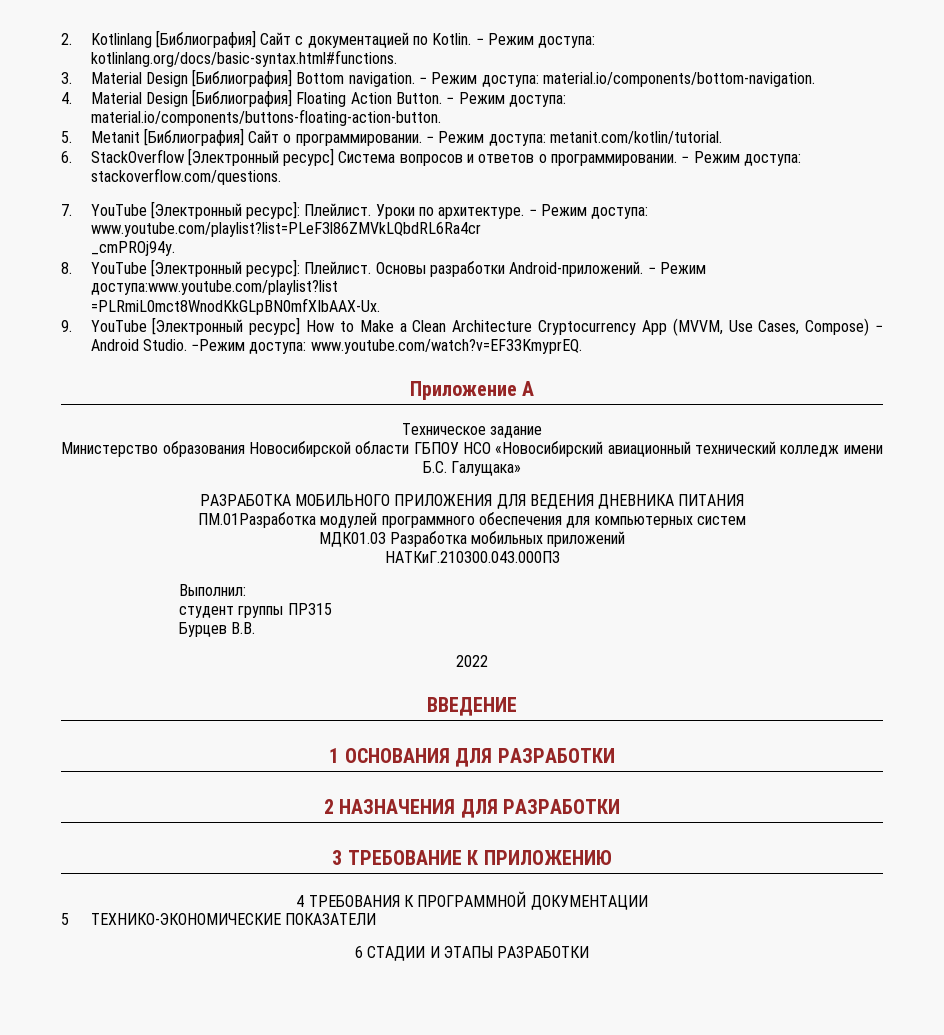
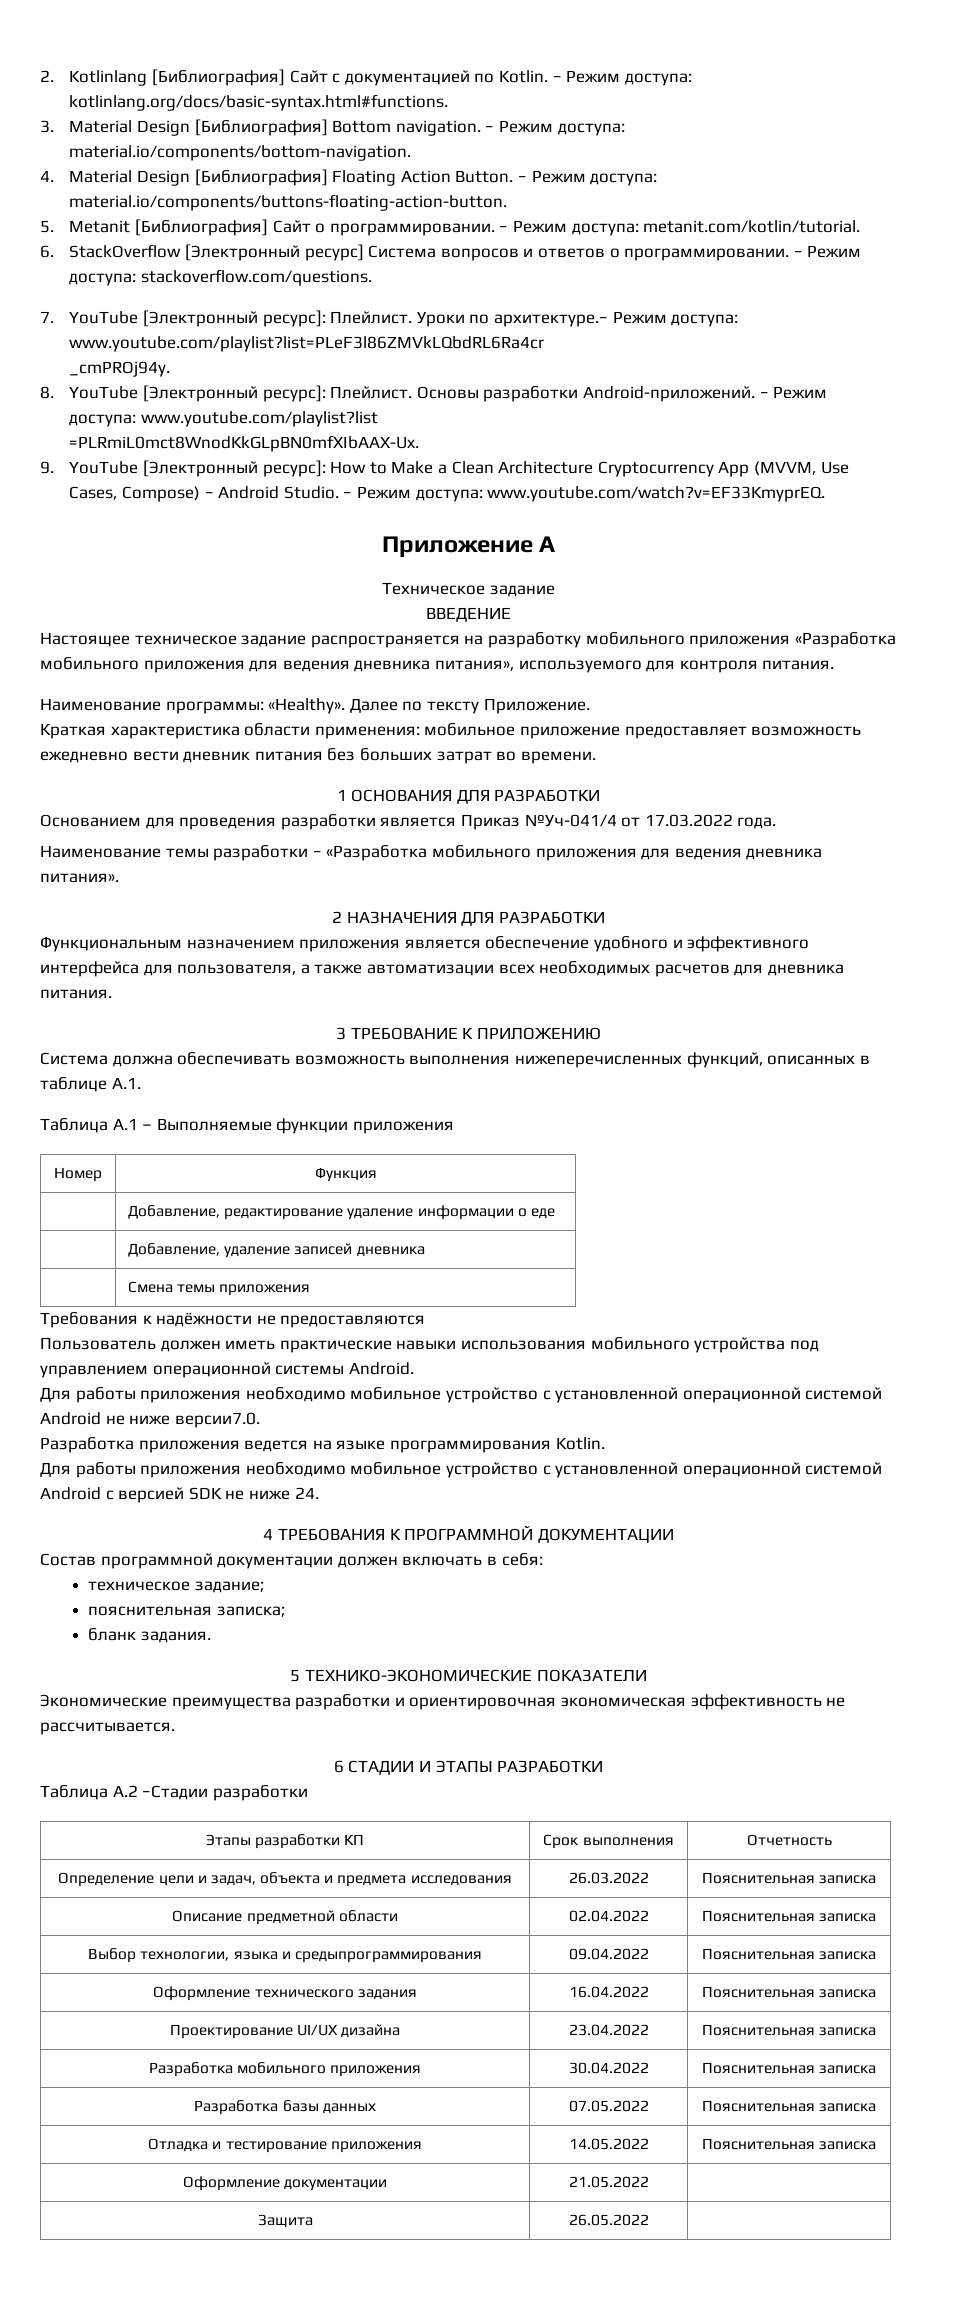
- Уроки по архитектуре. − Режим доступа: www.youtube.com/playlist?list=PLeF3l86ZMVkLQbdRL6Ra4cr
+ Уроки по архитектуре.− Режим доступа: www.youtube.com/playlist?list=PLeF3l86ZMVkLQbdRL6Ra4cr
- − Режим доступа:www.youtube.com/playlist?list
+ − Режим доступа: www.youtube.com/playlist?list
- 9. YouTube [Электронный ресурс] How to Make a Clean Architecture Cryptocurrency App (MVVM, Use Cases, Compose) − Android Studio.
+ 9. YouTube [Электронный ресурс]: How to Make a Clean Architecture Cryptocurrency App (MVVM, Use Cases, Compose) − Android Studio.
- −Режим доступа: www.youtube.com/watch?v=EF33KmyprEQ.
+ − Режим доступа: www.youtube.com/watch?v=EF33KmyprEQ.
- Министерство образования Новосибирской области ГБПОУ НСО «Новосибирский авиационный технический колледж имени Б.С. Галущака»
- РАЗРАБОТКА МОБИЛЬНОГО ПРИЛОЖЕНИЯ ДЛЯ ВЕДЕНИЯ ДНЕВНИКА ПИТАНИЯ
- ПМ.01Разработка модулей программного обеспечения для компьютерных систем
- МДК01.03 Разработка мобильных приложений
- НАТКиГ.210300.043.000ПЗ
- Выполнил:
- студент группы ПР315
- Бурцев В.В.
- 2022
  ВВЕДЕНИЕ
+ Настоящее техническое задание распространяется на разработку мобильного приложения «Разработка мобильного приложения для ведения дневника питания», используемого для контроля питания.
+ Наименование программы: «Healthy». Далее по тексту Приложение.
+ Краткая характеристика области применения: мобильное приложение предоставляет возможность ежедневно вести дневник питания без больших затрат во времени.
  1 ОСНОВАНИЯ ДЛЯ РАЗРАБОТКИ
+ Основанием для проведения разработки является Приказ №Уч-041/4 от 17.03.2022 года.
+ Наименование темы разработки − «Разработка мобильного приложения для ведения дневника питания».
  2 НАЗНАЧЕНИЯ ДЛЯ РАЗРАБОТКИ
+ Функциональным назначением приложения является обеспечение удобного и эффективного интерфейса для пользователя, а также автоматизации всех необходимых расчетов для дневника питания.
  3 ТРЕБОВАНИЕ К ПРИЛОЖЕНИЮ
+ Система должна обеспечивать возможность выполнения нижеперечисленных функций, описанных в таблице А.1.
+ Таблица А.1 – Выполняемые функции приложения
+ Номер | Функция
+ | Добавление, редактирование удаление информации о еде
+ | Добавление, удаление записей дневника
+ | Смена темы приложения
+ Требования к надёжности не предоставляются
+ Пользователь должен иметь практические навыки использования мобильного устройства под управлением операционной системы Android.
+ Для работы приложения необходимо мобильное устройство с установленной операционной системой Android не ниже версии7.0.
+ Разработка приложения ведется на языке программирования Kotlin.
+ Для работы приложения необходимо мобильное устройство с установленной операционной системой Android с версией SDK не ниже 24.
+ Состав программной документации должен включать в себя:
+ техническое задание;
+ пояснительная записка;
+ бланк задания.
  5 ТЕХНИКО-ЭКОНОМИЧЕСКИЕ ПОКАЗАТЕЛИ
+ Экономические преимущества разработки и ориентировочная экономическая эффективность не рассчитывается.
+ Таблица A.2 −Стадии разработки
+ Этапы разработки КП | Срок выполнения | Отчетность
+ Определение цели и задач, объекта и предмета исследования | 26.03.2022 | Пояснительная записка
+ Описание предметной области | 02.04.2022 | Пояснительная записка
+ Выбор технологии, языка и средыпрограммирования | 09.04.2022 | Пояснительная записка
+ Оформление технического задания | 16.04.2022 | Пояснительная записка
+ Проектирование UI/UX дизайна | 23.04.2022 | Пояснительная записка
+ Разработка мобильного приложения | 30.04.2022 | Пояснительная записка
+ Разработка базы данных | 07.05.2022 | Пояснительная записка
+ Отладка и тестирование приложения | 14.05.2022 | Пояснительная записка
+ Оформление документации | 21.05.2022 |
+ Защита | 26.05.2022 |

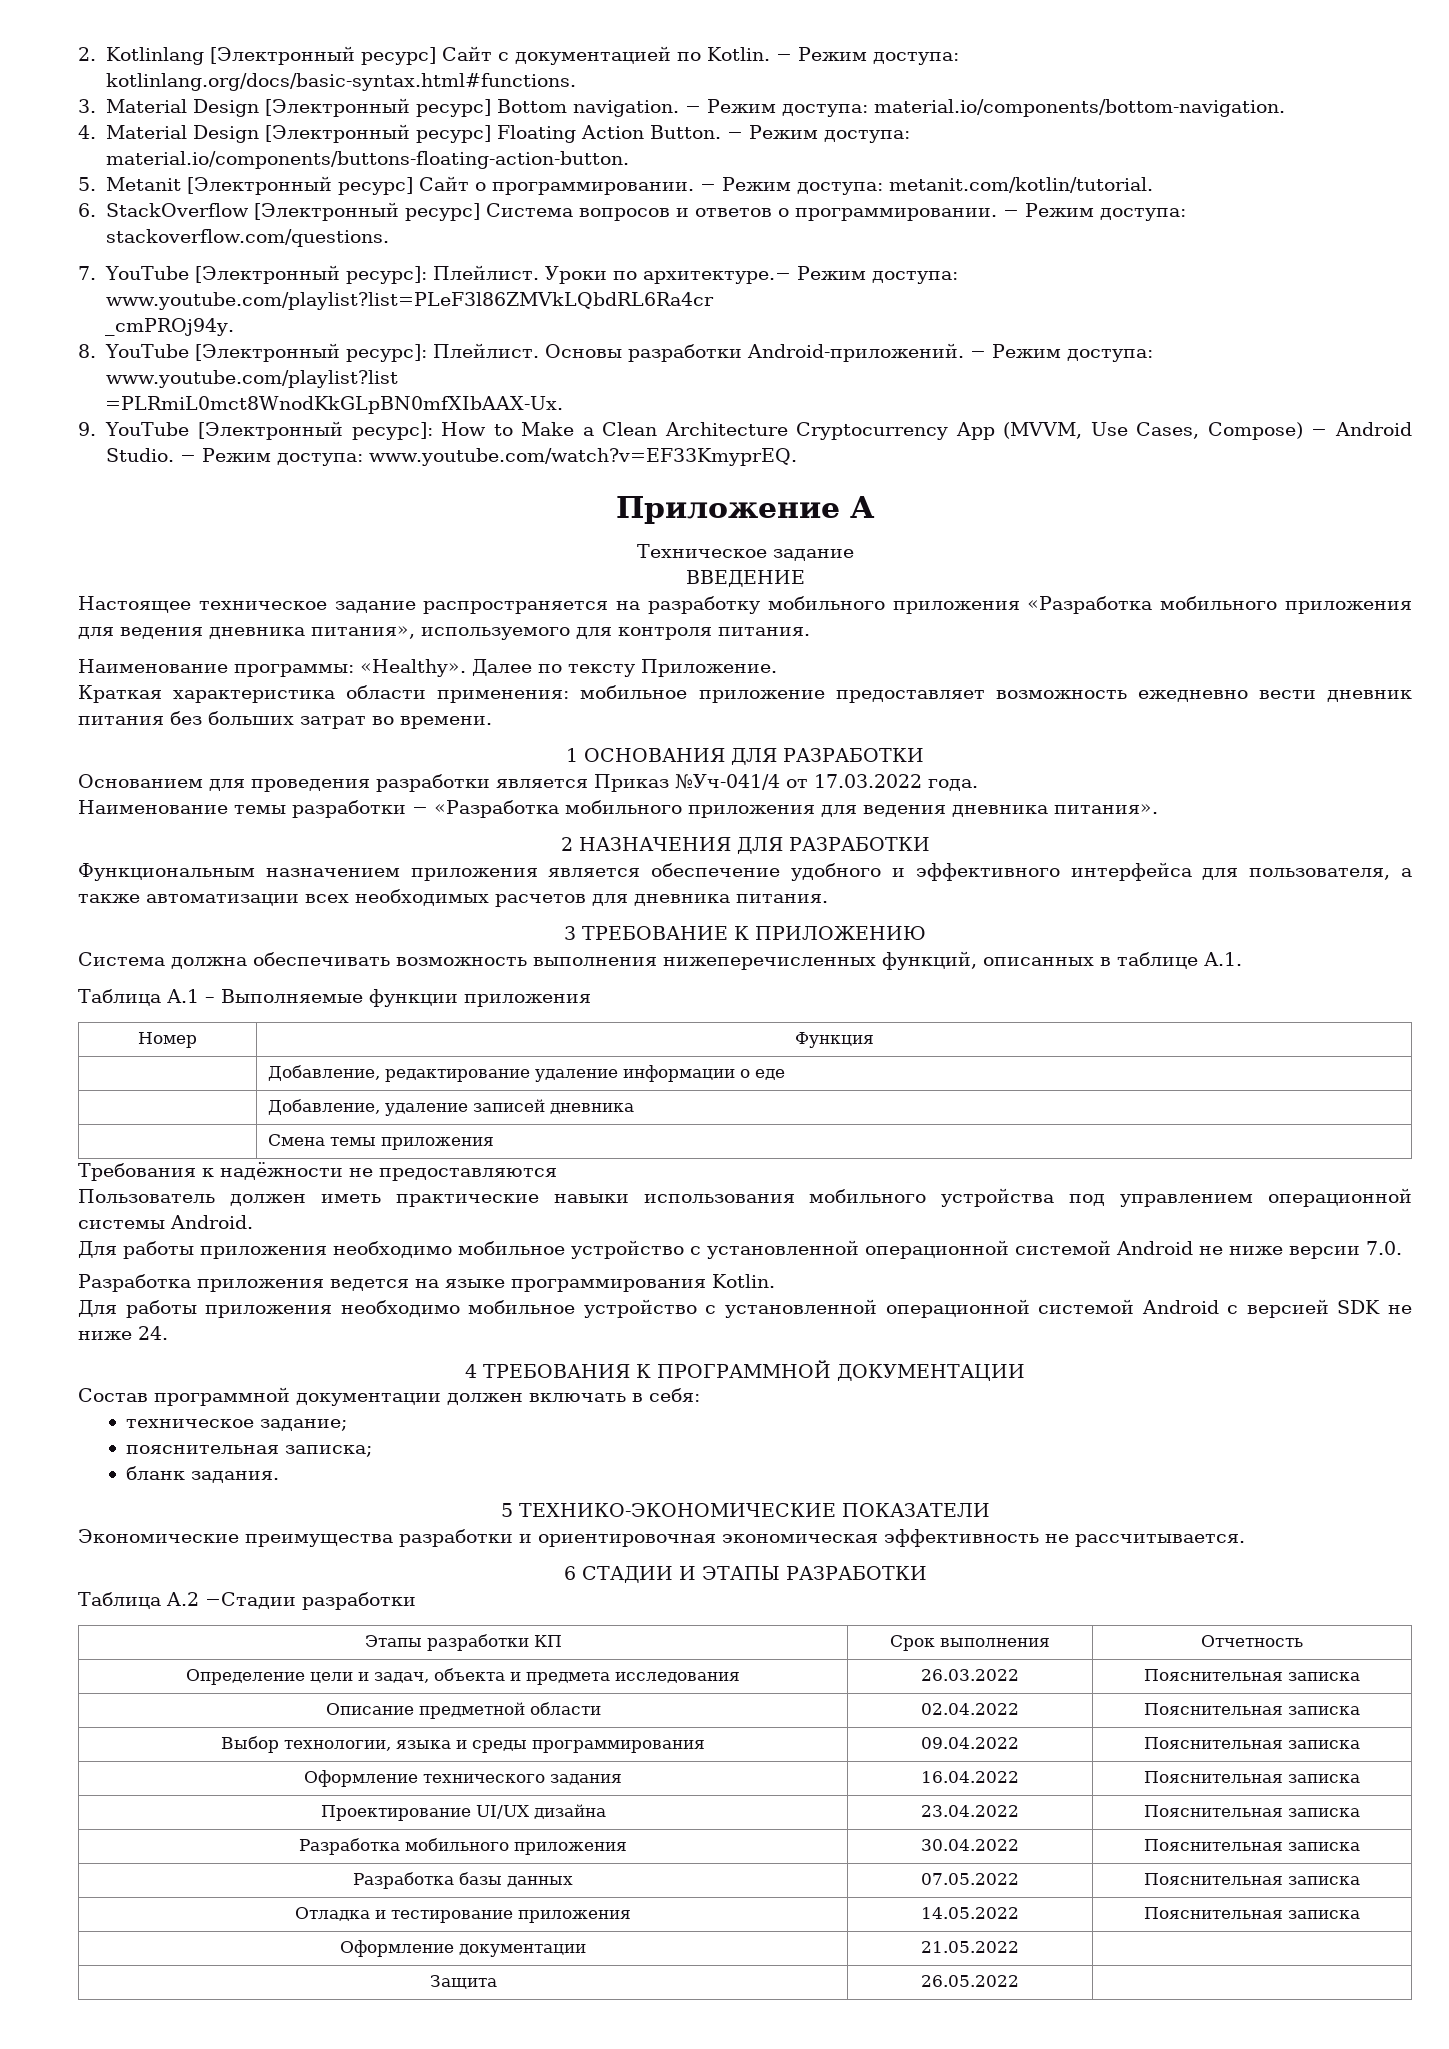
- 2. Kotlinlang [Библиография] Сайт с документацией по Kotlin.
+ 2. Kotlinlang [Электронный ресурс] Сайт с документацией по Kotlin.
- 3. Material Design [Библиография] Bottom navigation.
+ 3. Material Design [Электронный ресурс] Bottom navigation.
- 4. Material Design [Библиография] Floating Action Button.
+ 4. Material Design [Электронный ресурс] Floating Action Button.
- 5. Metanit [Библиография] Сайт о программировании.
+ 5. Metanit [Электронный ресурс] Сайт о программировании.
- Для работы приложения необходимо мобильное устройство с установленной операционной системой Android не ниже версии7.0.
+ Для работы приложения необходимо мобильное устройство с установленной операционной системой Android не ниже версии 7.0.
- Выбор технологии, языка и средыпрограммирования | 09.04.2022 | Пояснительная записка
+ Выбор технологии, языка и среды программирования | 09.04.2022 | Пояснительная записка

